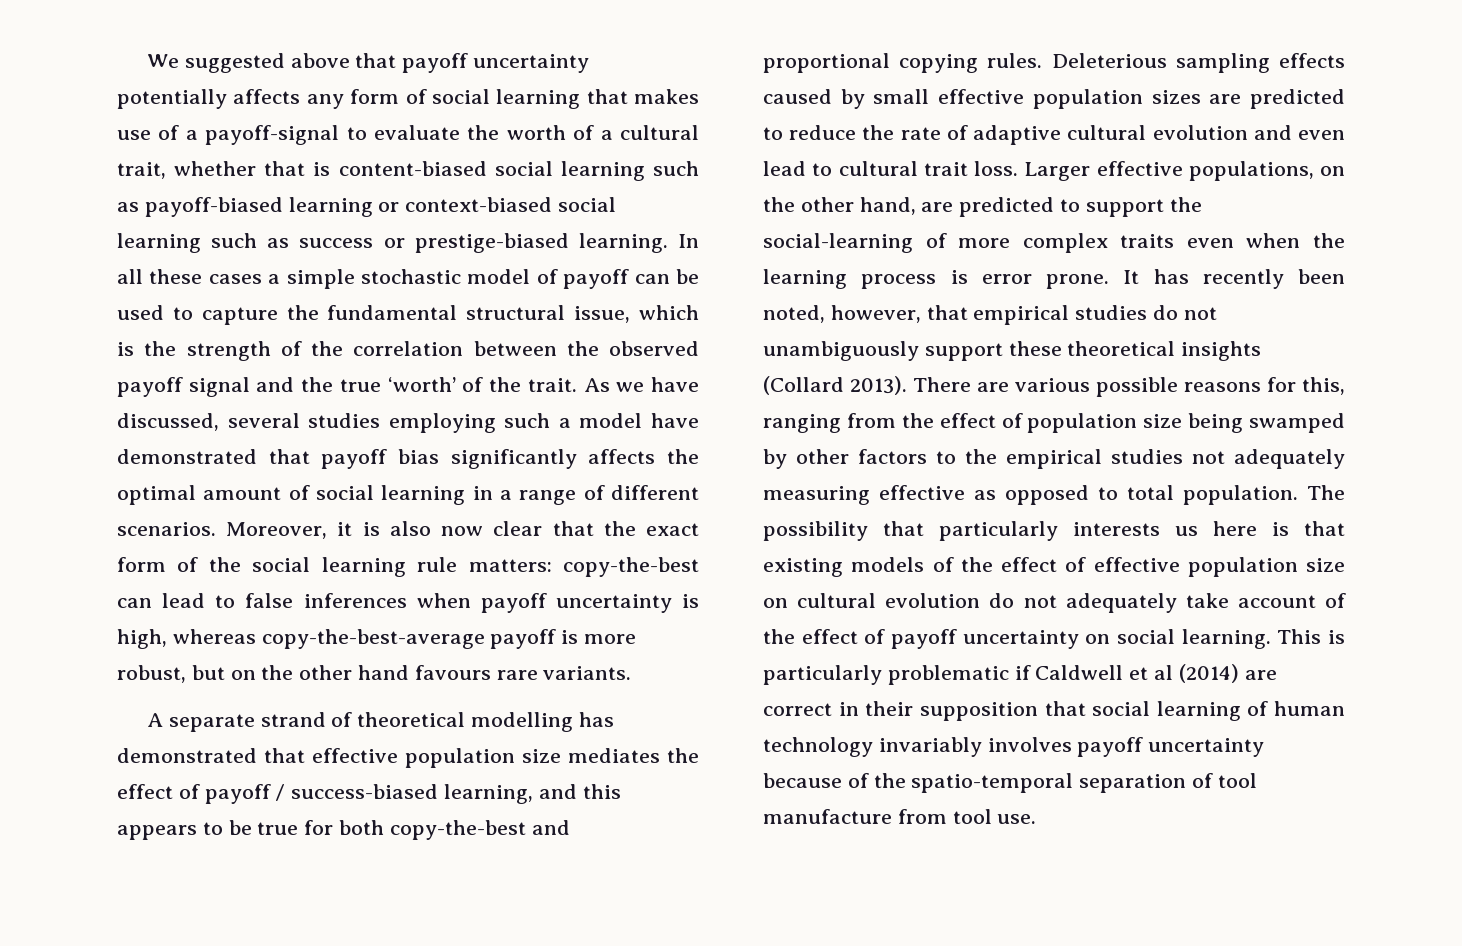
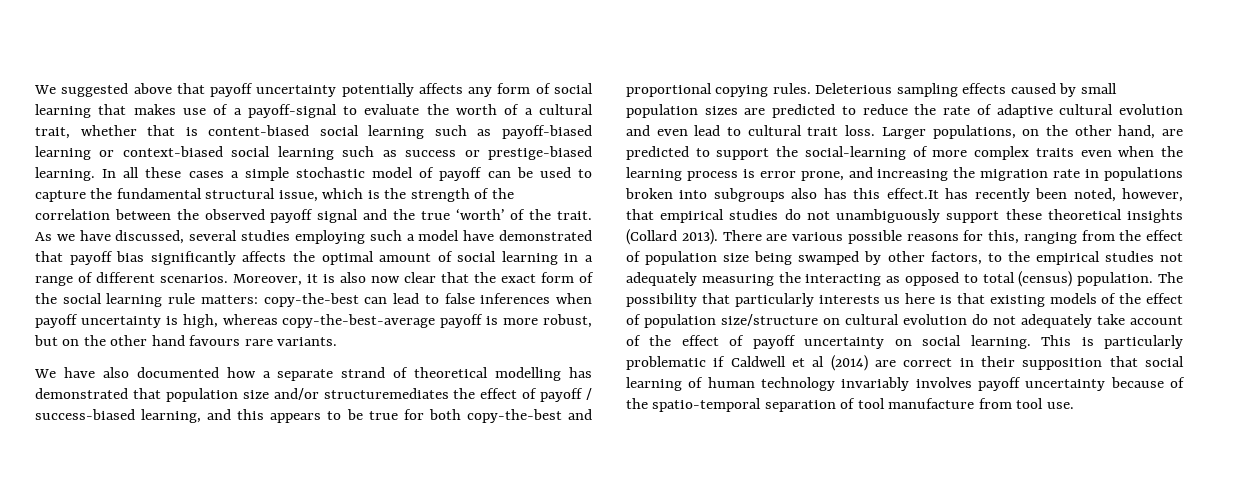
- A separate strand of theoretical modelling has demonstrated that effective population size mediates the effect of payoff / success-biased learning, and this appears to be true for both copy-the-best and proportional copying rules.
+ We have also documented how a separate strand of theoretical modelling has demonstrated that population size and/or structuremediates the effect of payoff / success-biased learning, and this appears to be true for both copy-the-best and proportional copying rules.
- Deleterious sampling effects caused by small effective population sizes are predicted to reduce the rate of adaptive cultural evolution and even lead to cultural trait loss.
+ Deleterious sampling effects caused by small population sizes are predicted to reduce the rate of adaptive cultural evolution and even lead to cultural trait loss.
- Larger effective populations, on the other hand, are predicted to support the social-learning of more complex traits even when the learning process is error prone. It has recently been noted, however, that empirical studies do not unambiguously support these theoretical insights (Collard 2013).
+ Larger populations, on the other hand, are predicted to support the social-learning of more complex traits even when the learning process is error prone, and increasing the migration rate in populations broken into subgroups also has this effect.It has recently been noted, however, that empirical studies do not unambiguously support these theoretical insights (Collard 2013).
- There are various possible reasons for this, ranging from the effect of population size being swamped by other factors to the empirical studies not adequately measuring effective as opposed to total population.
+ There are various possible reasons for this, ranging from the effect of population size being swamped by other factors, to the empirical studies not adequately measuring the interacting as opposed to total (census) population.
- The possibility that particularly interests us here is that existing models of the effect of effective population size on cultural evolution do not adequately take account of the effect of payoff uncertainty on social learning.
+ The possibility that particularly interests us here is that existing models of the effect of population size/structure on cultural evolution do not adequately take account of the effect of payoff uncertainty on social learning.

